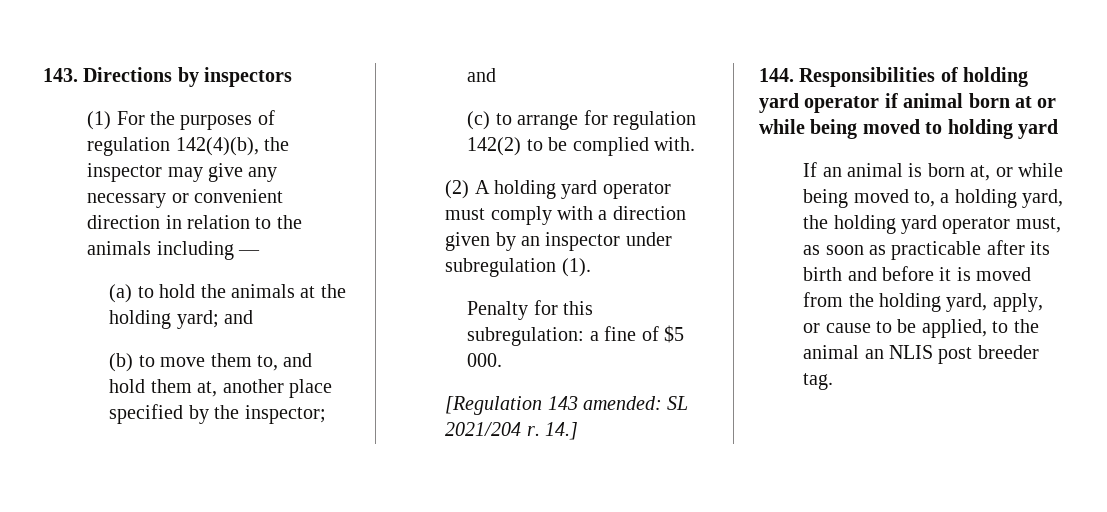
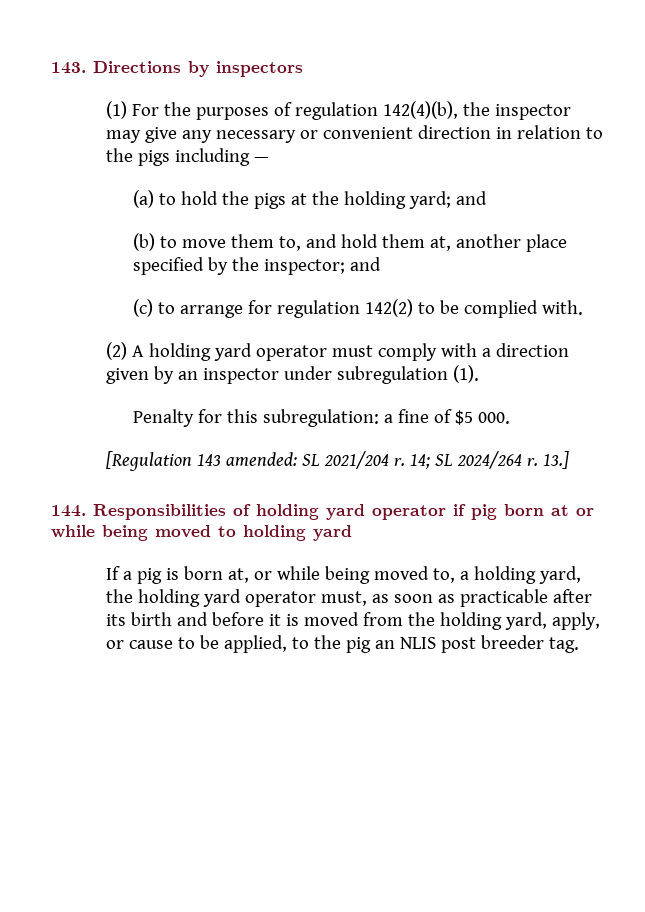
- (1) For the purposes of regulation 142(4)(b), the inspector may give any necessary or convenient direction in relation to the animals including —
+ (1) For the purposes of regulation 142(4)(b), the inspector may give any necessary or convenient direction in relation to the pigs including —
- (a) to hold the animals at the holding yard; and
+ (a) to hold the pigs at the holding yard; and
- 14.]
+ 14; SL 2024/264 r. 13.]
- 144. Responsibilities of holding yard operator if animal born at or while being moved to holding yard
+ 144. Responsibilities of holding yard operator if pig born at or while being moved to holding yard
- If an animal is born at, or while being moved to, a holding yard, the holding yard operator must, as soon as practicable after its birth and before it is moved from the holding yard, apply, or cause to be applied, to the animal an NLIS post breeder tag.
+ If a pig is born at, or while being moved to, a holding yard, the holding yard operator must, as soon as practicable after its birth and before it is moved from the holding yard, apply, or cause to be applied, to the pig an NLIS post breeder tag.

